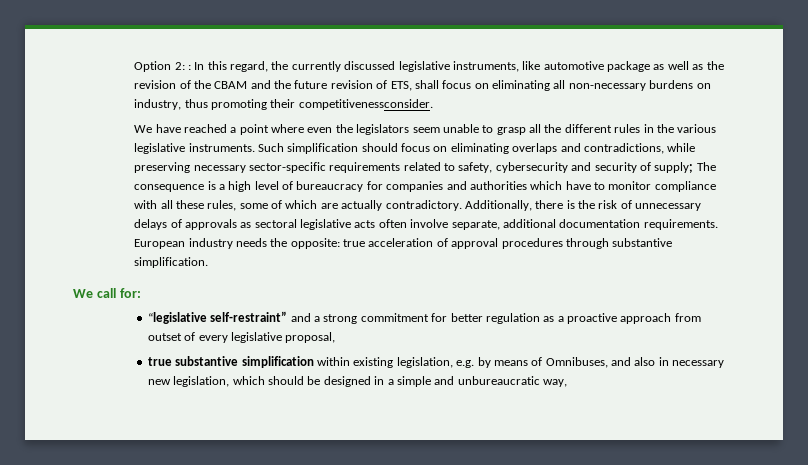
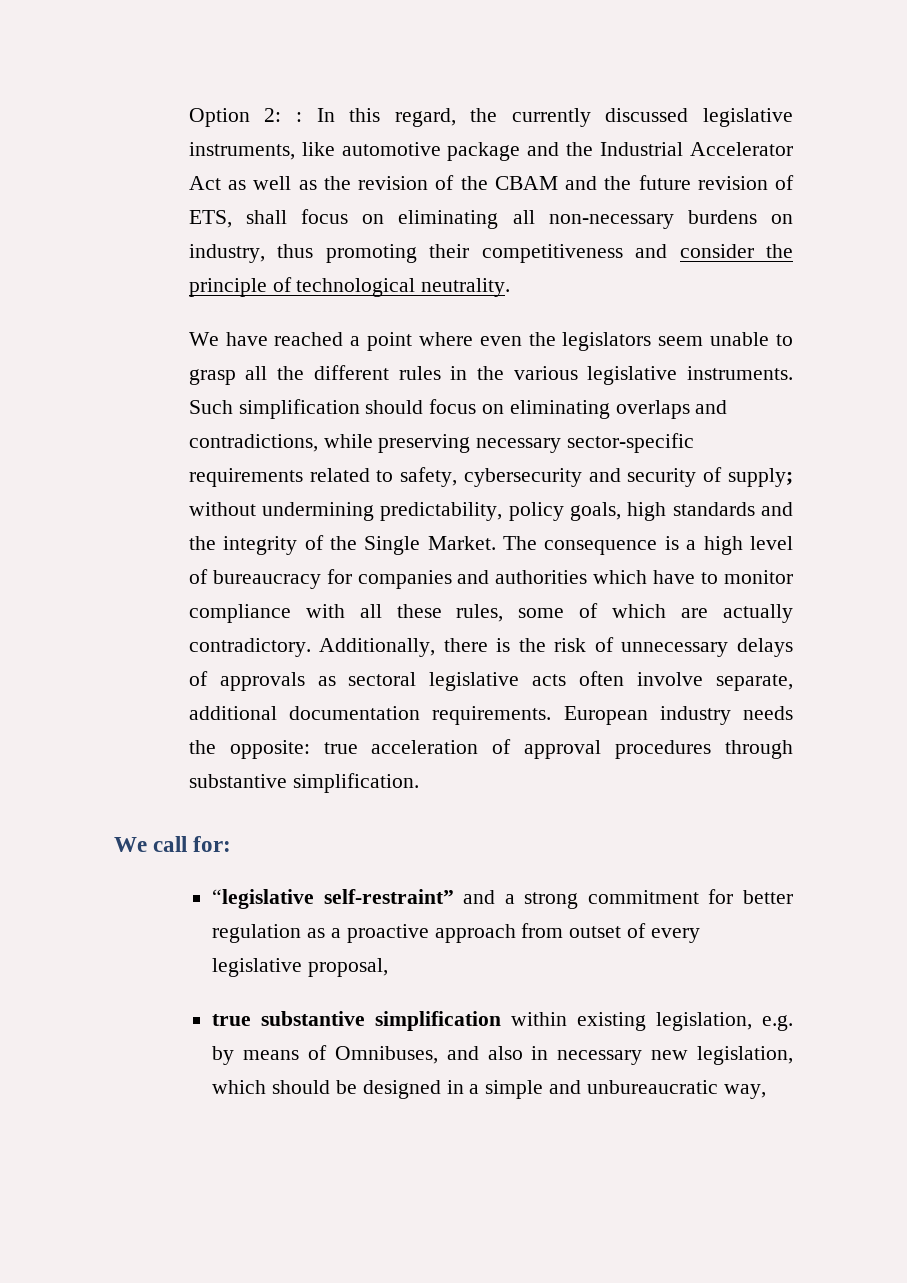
- Option 2: : In this regard, the currently discussed legislative instruments, like automotive package as well as the revision of the CBAM and the future revision of ETS, shall focus on eliminating all non-necessary burdens on industry, thus promoting their competitivenessconsider.
+ Option 2: : In this regard, the currently discussed legislative instruments, like automotive package and the Industrial Accelerator Act as well as the revision of the CBAM and the future revision of ETS, shall focus on eliminating all non-necessary burdens on industry, thus promoting their competitiveness and consider the principle of technological neutrality.
- Such simplification should focus on eliminating overlaps and contradictions, while preserving necessary sector-specific requirements related to safety, cybersecurity and security of supply; The consequence is a high level of bureaucracy for companies and authorities which have to monitor compliance with all these rules, some of which are actually contradictory.
+ Such simplification should focus on eliminating overlaps and contradictions, while preserving necessary sector-specific requirements related to safety, cybersecurity and security of supply; without undermining predictability, policy goals, high standards and the integrity of the Single Market. The consequence is a high level of bureaucracy for companies and authorities which have to monitor compliance with all these rules, some of which are actually contradictory.

